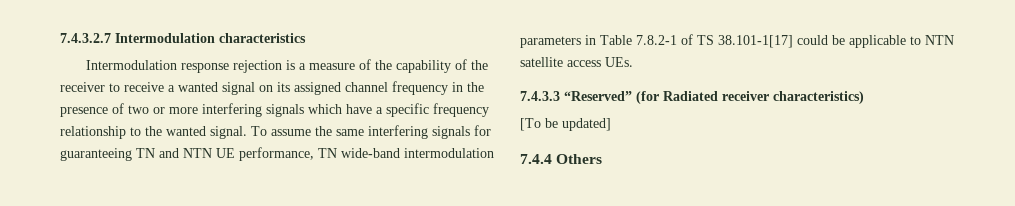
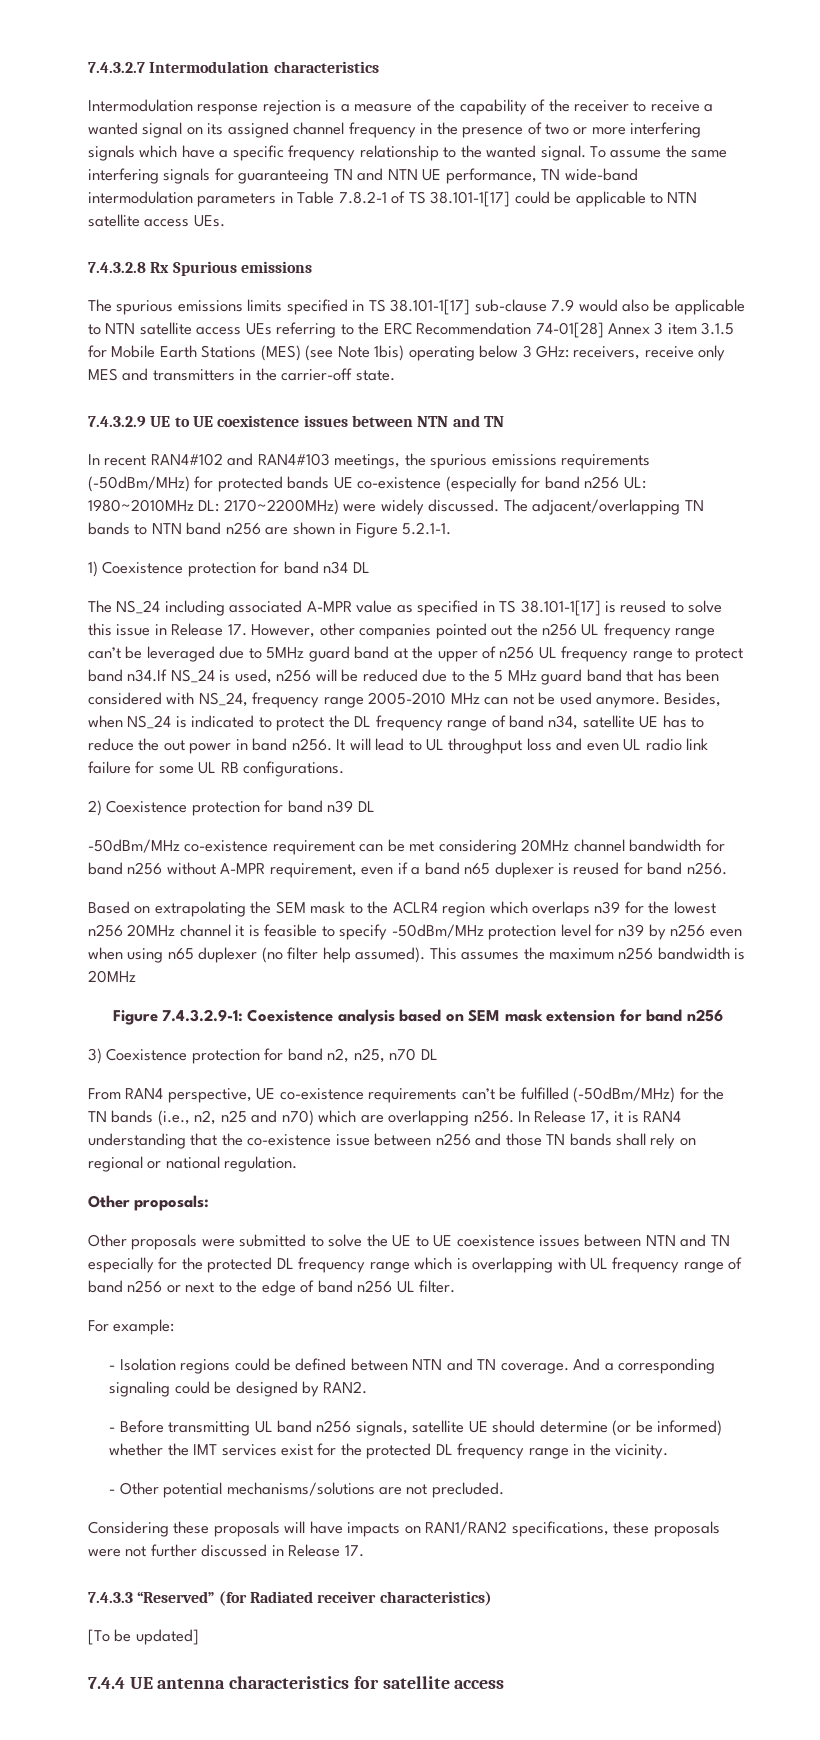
+ 7.4.3.2.8 Rx Spurious emissions
+ The spurious emissions limits specified in TS 38.101-1[17] sub-clause 7.9 would also be applicable to NTN satellite access UEs referring to the ERC Recommendation 74-01[28] Annex 3 item 3.1.5 for Mobile Earth Stations (MES) (see Note 1bis) operating below 3 GHz: receivers, receive only MES and transmitters in the carrier-off state.
+ 7.4.3.2.9 UE to UE coexistence issues between NTN and TN
+ In recent RAN4#102 and RAN4#103 meetings, the spurious emissions requirements (-50dBm/MHz) for protected bands UE co-existence (especially for band n256 UL: 1980~2010MHz DL: 2170~2200MHz) were widely discussed. The adjacent/overlapping TN bands to NTN band n256 are shown in Figure 5.2.1-1.
+ 1) Coexistence protection for band n34 DL
+ The NS_24 including associated A-MPR value as specified in TS 38.101-1[17] is reused to solve this issue in Release 17. However, other companies pointed out the n256 UL frequency range can’t be leveraged due to 5MHz guard band at the upper of n256 UL frequency range to protect band n34.If NS_24 is used, n256 will be reduced due to the 5 MHz guard band that has been considered with NS_24, frequency range 2005-2010 MHz can not be used anymore. Besides, when NS_24 is indicated to protect the DL frequency range of band n34, satellite UE has to reduce the out power in band n256. It will lead to UL throughput loss and even UL radio link failure for some UL RB configurations.
+ 2) Coexistence protection for band n39 DL
+ -50dBm/MHz co-existence requirement can be met considering 20MHz channel bandwidth for band n256 without A-MPR requirement, even if a band n65 duplexer is reused for band n256.
+ Based on extrapolating the SEM mask to the ACLR4 region which overlaps n39 for the lowest n256 20MHz channel it is feasible to specify -50dBm/MHz protection level for n39 by n256 even when using n65 duplexer (no filter help assumed). This assumes the maximum n256 bandwidth is 20MHz
+ Figure 7.4.3.2.9-1: Coexistence analysis based on SEM mask extension for band n256
+ 3) Coexistence protection for band n2, n25, n70 DL
+ From RAN4 perspective, UE co-existence requirements can’t be fulfilled (-50dBm/MHz) for the TN bands (i.e., n2, n25 and n70) which are overlapping n256. In Release 17, it is RAN4 understanding that the co-existence issue between n256 and those TN bands shall rely on regional or national regulation.
+ Other proposals:
+ Other proposals were submitted to solve the UE to UE coexistence issues between NTN and TN especially for the protected DL frequency range which is overlapping with UL frequency range of band n256 or next to the edge of band n256 UL filter.
+ For example:
+ - Isolation regions could be defined between NTN and TN coverage. And a corresponding signaling could be designed by RAN2.
+ - Before transmitting UL band n256 signals, satellite UE should determine (or be informed) whether the IMT services exist for the protected DL frequency range in the vicinity.
+ - Other potential mechanisms/solutions are not precluded.
+ Considering these proposals will have impacts on RAN1/RAN2 specifications, these proposals were not further discussed in Release 17.
- 7.4.4 Others
+ 7.4.4 UE antenna characteristics for satellite access

